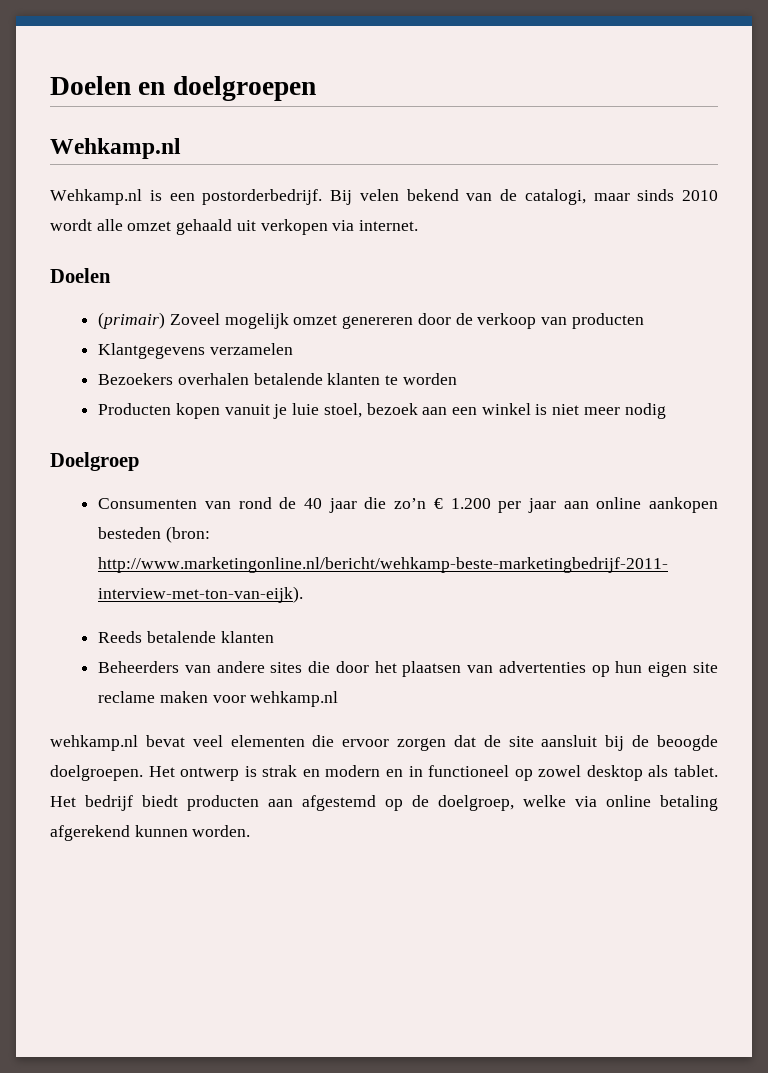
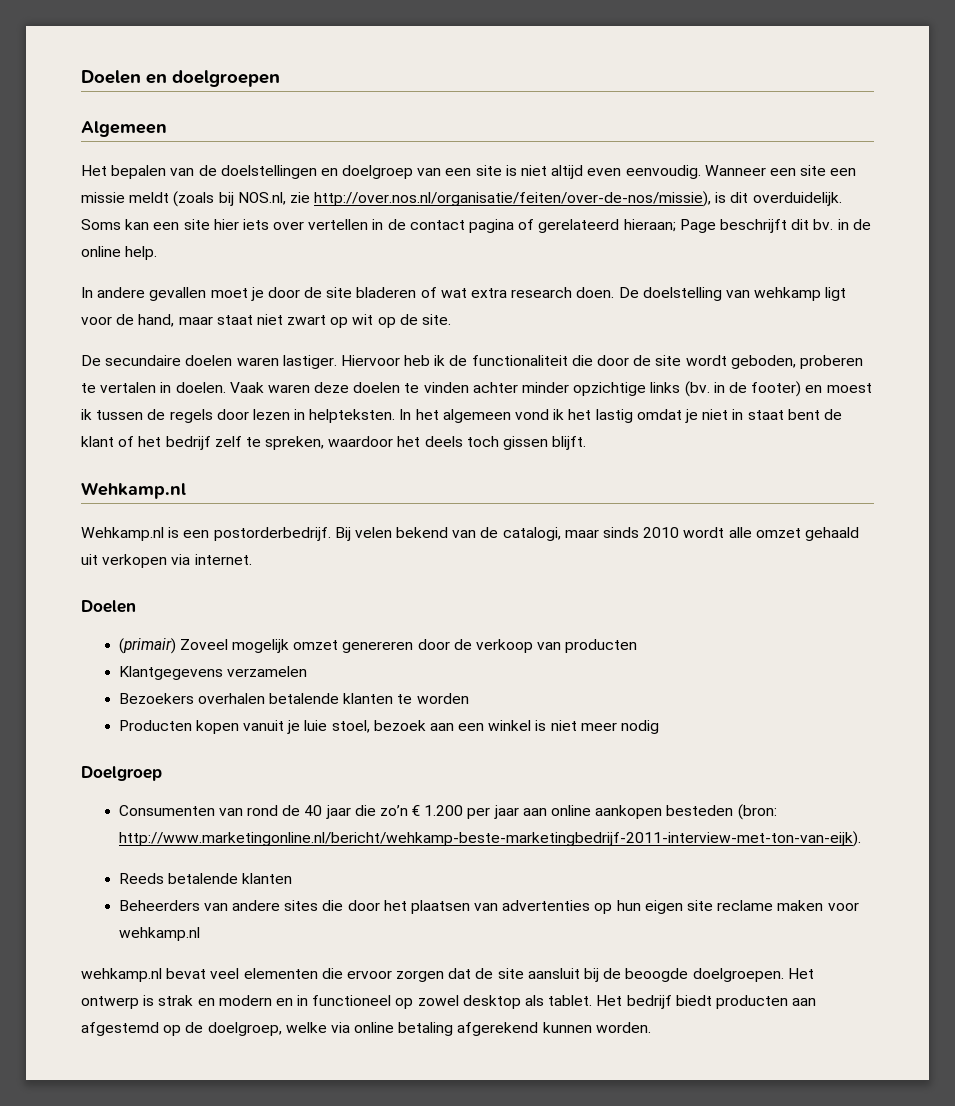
+ Algemeen
+ Het bepalen van de doelstellingen en doelgroep van een site is niet altijd even eenvoudig. Wanneer een site een missie meldt (zoals bij NOS.nl, zie http://over.nos.nl/organisatie/feiten/over-de-nos/missie), is dit overduidelijk. Soms kan een site hier iets over vertellen in de contact pagina of gerelateerd hieraan; Page beschrijft dit bv. in de online help.
+ In andere gevallen moet je door de site bladeren of wat extra research doen. De doelstelling van wehkamp ligt voor de hand, maar staat niet zwart op wit op de site.
+ De secundaire doelen waren lastiger. Hiervoor heb ik de functionaliteit die door de site wordt geboden, proberen te vertalen in doelen. Vaak waren deze doelen te vinden achter minder opzichtige links (bv. in de footer) en moest ik tussen de regels door lezen in helpteksten. In het algemeen vond ik het lastig omdat je niet in staat bent de klant of het bedrijf zelf te spreken, waardoor het deels toch gissen blijft.

